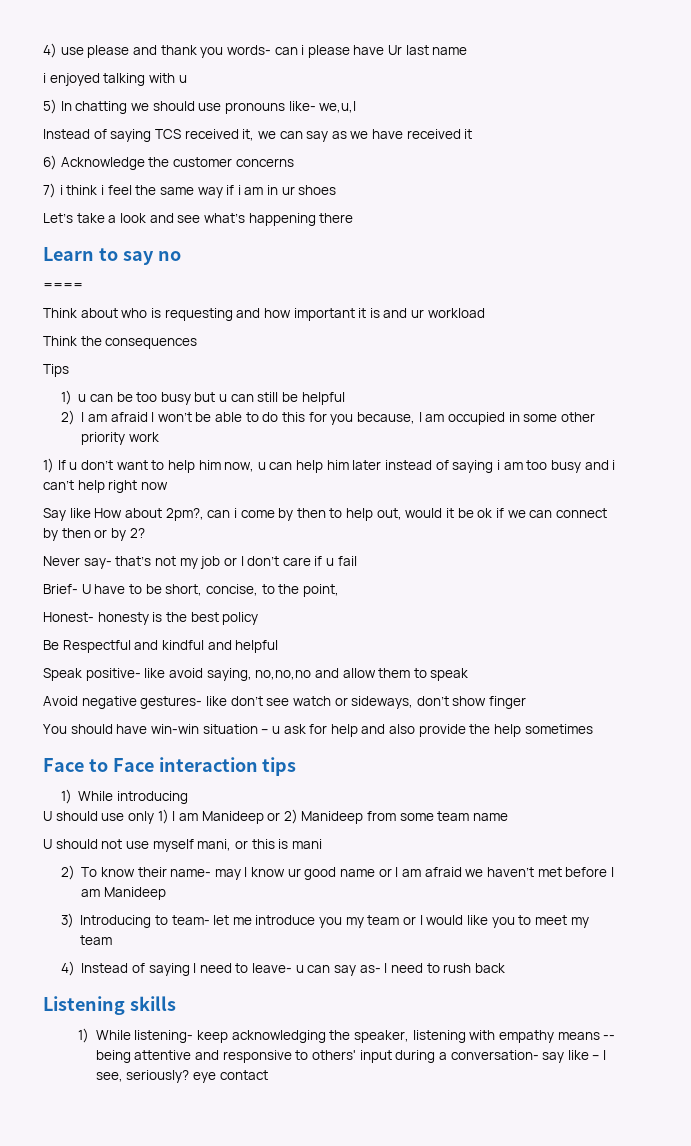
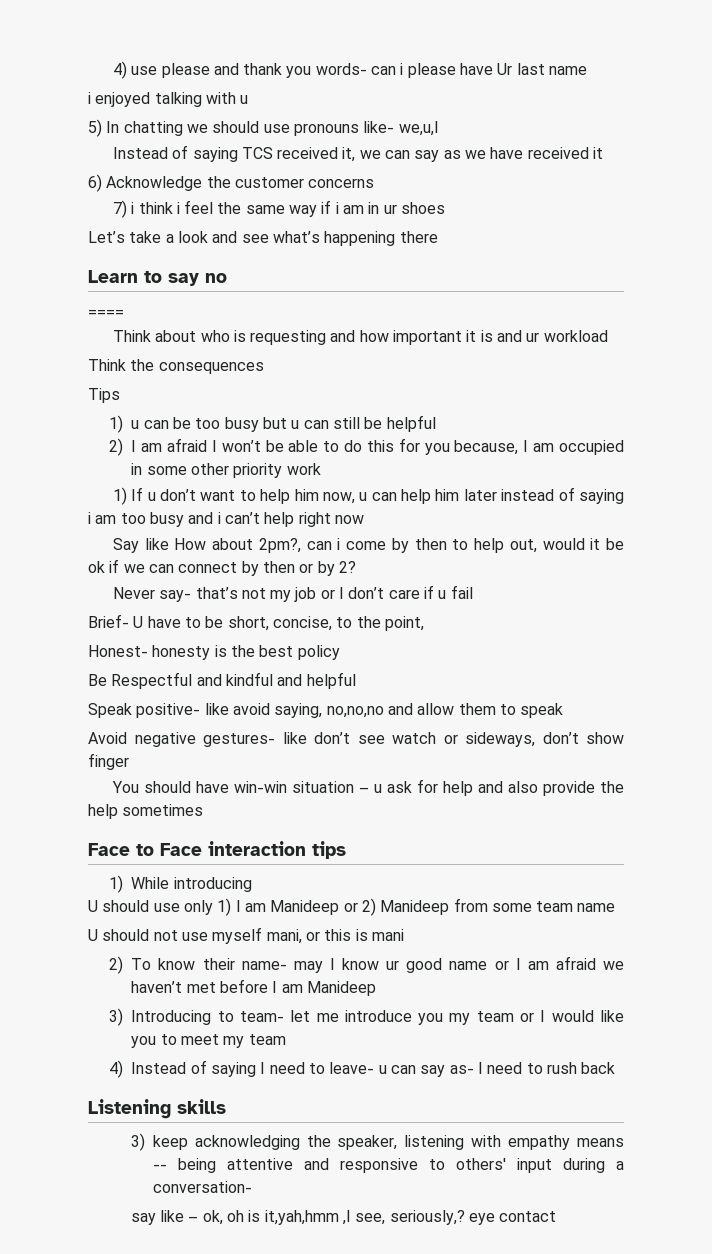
- 1) While listening- keep acknowledging the speaker, listening with empathy means -- being attentive and responsive to others' input during a conversation- say like – I see, seriously? eye contact
+ 3) keep acknowledging the speaker, listening with empathy means -- being attentive and responsive to others' input during a conversation-
+ say like – ok, oh is it,yah,hmm ,I see, seriously,? eye contact

